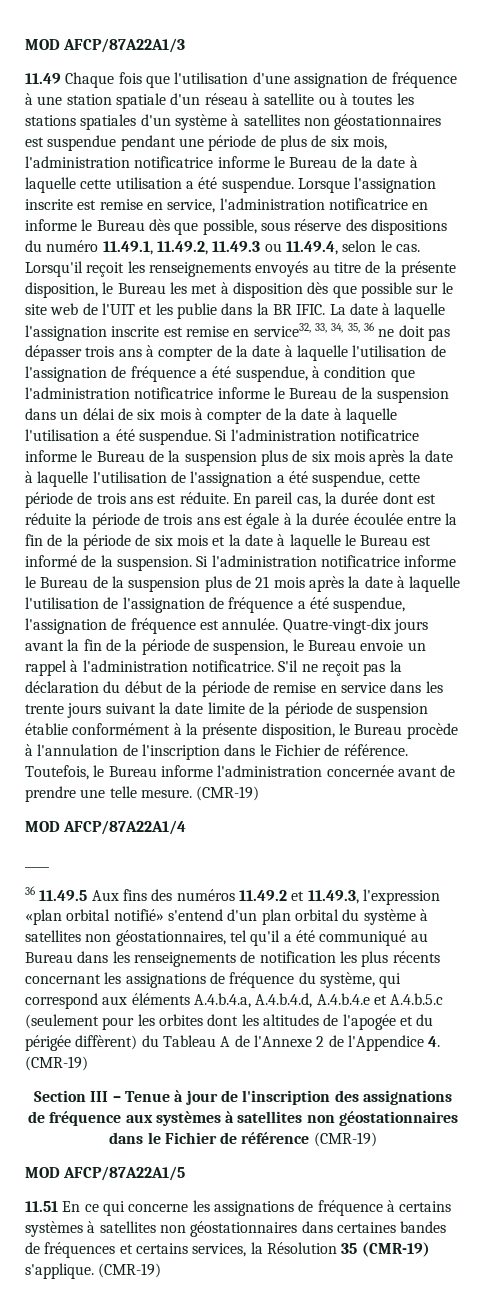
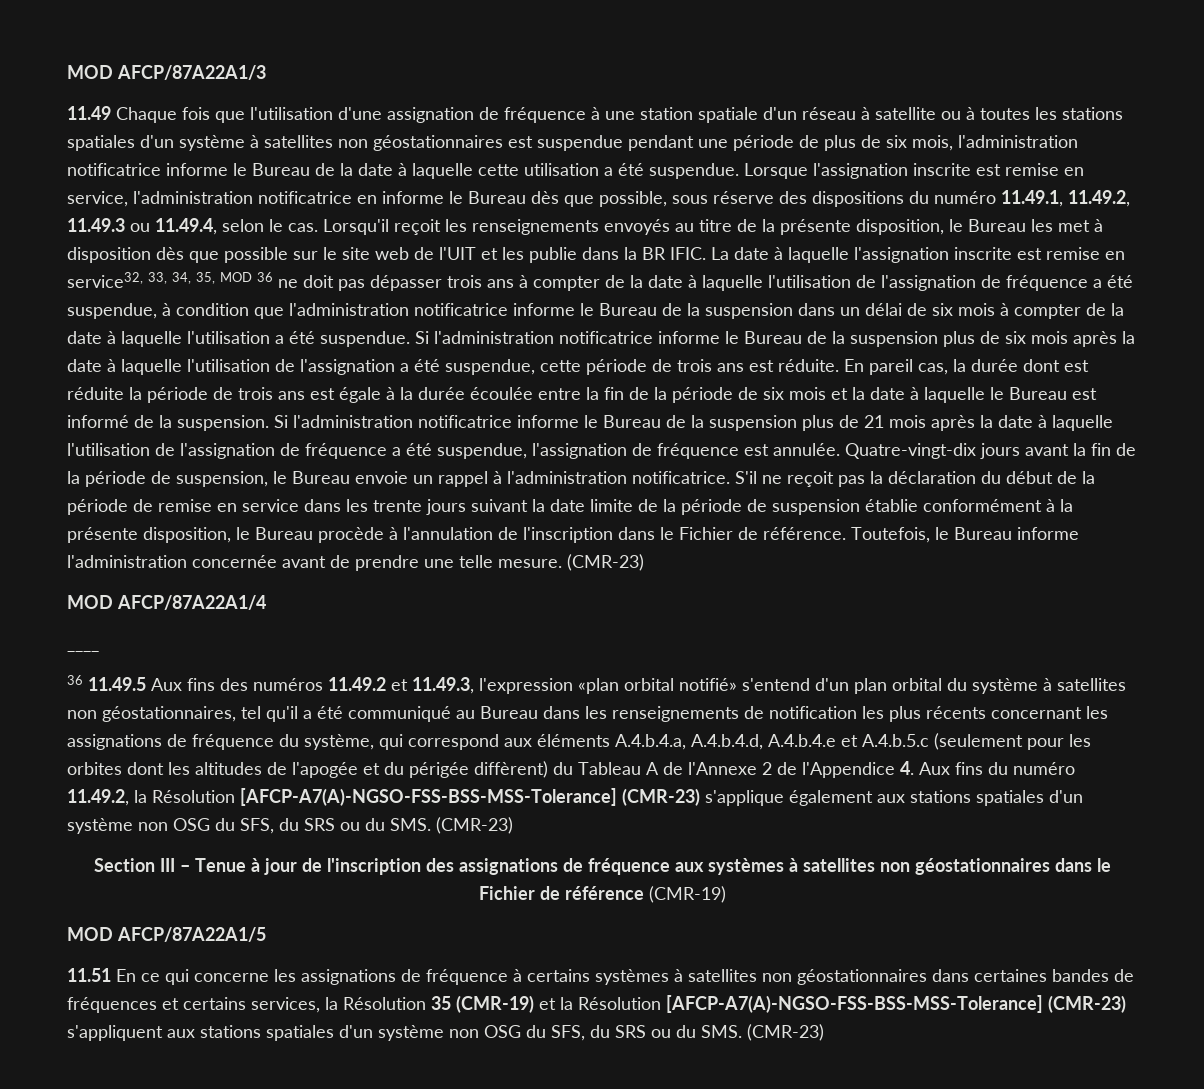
- La date à laquelle l'assignation inscrite est remise en service32, 33, 34, 35, 36 ne doit pas dépasser trois ans à compter de la date à laquelle l'utilisation de l'assignation de fréquence a été suspendue, à condition que l'administration notificatrice informe le Bureau de la suspension dans un délai de six mois à compter de la date à laquelle l'utilisation a été suspendue.
+ La date à laquelle l'assignation inscrite est remise en service32, 33, 34, 35, MOD 36 ne doit pas dépasser trois ans à compter de la date à laquelle l'utilisation de l'assignation de fréquence a été suspendue, à condition que l'administration notificatrice informe le Bureau de la suspension dans un délai de six mois à compter de la date à laquelle l'utilisation a été suspendue.
- Toutefois, le Bureau informe l'administration concernée avant de prendre une telle mesure. (CMR-19)
+ Toutefois, le Bureau informe l'administration concernée avant de prendre une telle mesure. (CMR-23)
- 36 11.49.5 Aux fins des numéros 11.49.2 et 11.49.3, l'expression «plan orbital notifié» s'entend d'un plan orbital du système à satellites non géostationnaires, tel qu'il a été communiqué au Bureau dans les renseignements de notification les plus récents concernant les assignations de fréquence du système, qui correspond aux éléments A.4.b.4.a, A.4.b.4.d, A.4.b.4.e et A.4.b.5.c (seulement pour les orbites dont les altitudes de l'apogée et du périgée diffèrent) du Tableau A de l'Annexe 2 de l'Appendice 4. (CMR-19)
+ 36 11.49.5 Aux fins des numéros 11.49.2 et 11.49.3, l'expression «plan orbital notifié» s'entend d'un plan orbital du système à satellites non géostationnaires, tel qu'il a été communiqué au Bureau dans les renseignements de notification les plus récents concernant les assignations de fréquence du système, qui correspond aux éléments A.4.b.4.a, A.4.b.4.d, A.4.b.4.e et A.4.b.5.c (seulement pour les orbites dont les altitudes de l'apogée et du périgée diffèrent) du Tableau A de l'Annexe 2 de l'Appendice 4. Aux fins du numéro 11.49.2, la Résolution [AFCP-A7(A)-NGSO-FSS-BSS-MSS-Tolerance] (CMR-23) s'applique également aux stations spatiales d'un système non OSG du SFS, du SRS ou du SMS. (CMR-23)
- 11.51 En ce qui concerne les assignations de fréquence à certains systèmes à satellites non géostationnaires dans certaines bandes de fréquences et certains services, la Résolution 35 (CMR-19) s'applique. (CMR-19)
+ 11.51 En ce qui concerne les assignations de fréquence à certains systèmes à satellites non géostationnaires dans certaines bandes de fréquences et certains services, la Résolution 35 (CMR-19) et la Résolution [AFCP-A7(A)-NGSO-FSS-BSS-MSS-Tolerance] (CMR-23) s'appliquent aux stations spatiales d'un système non OSG du SFS, du SRS ou du SMS. (CMR-23)

